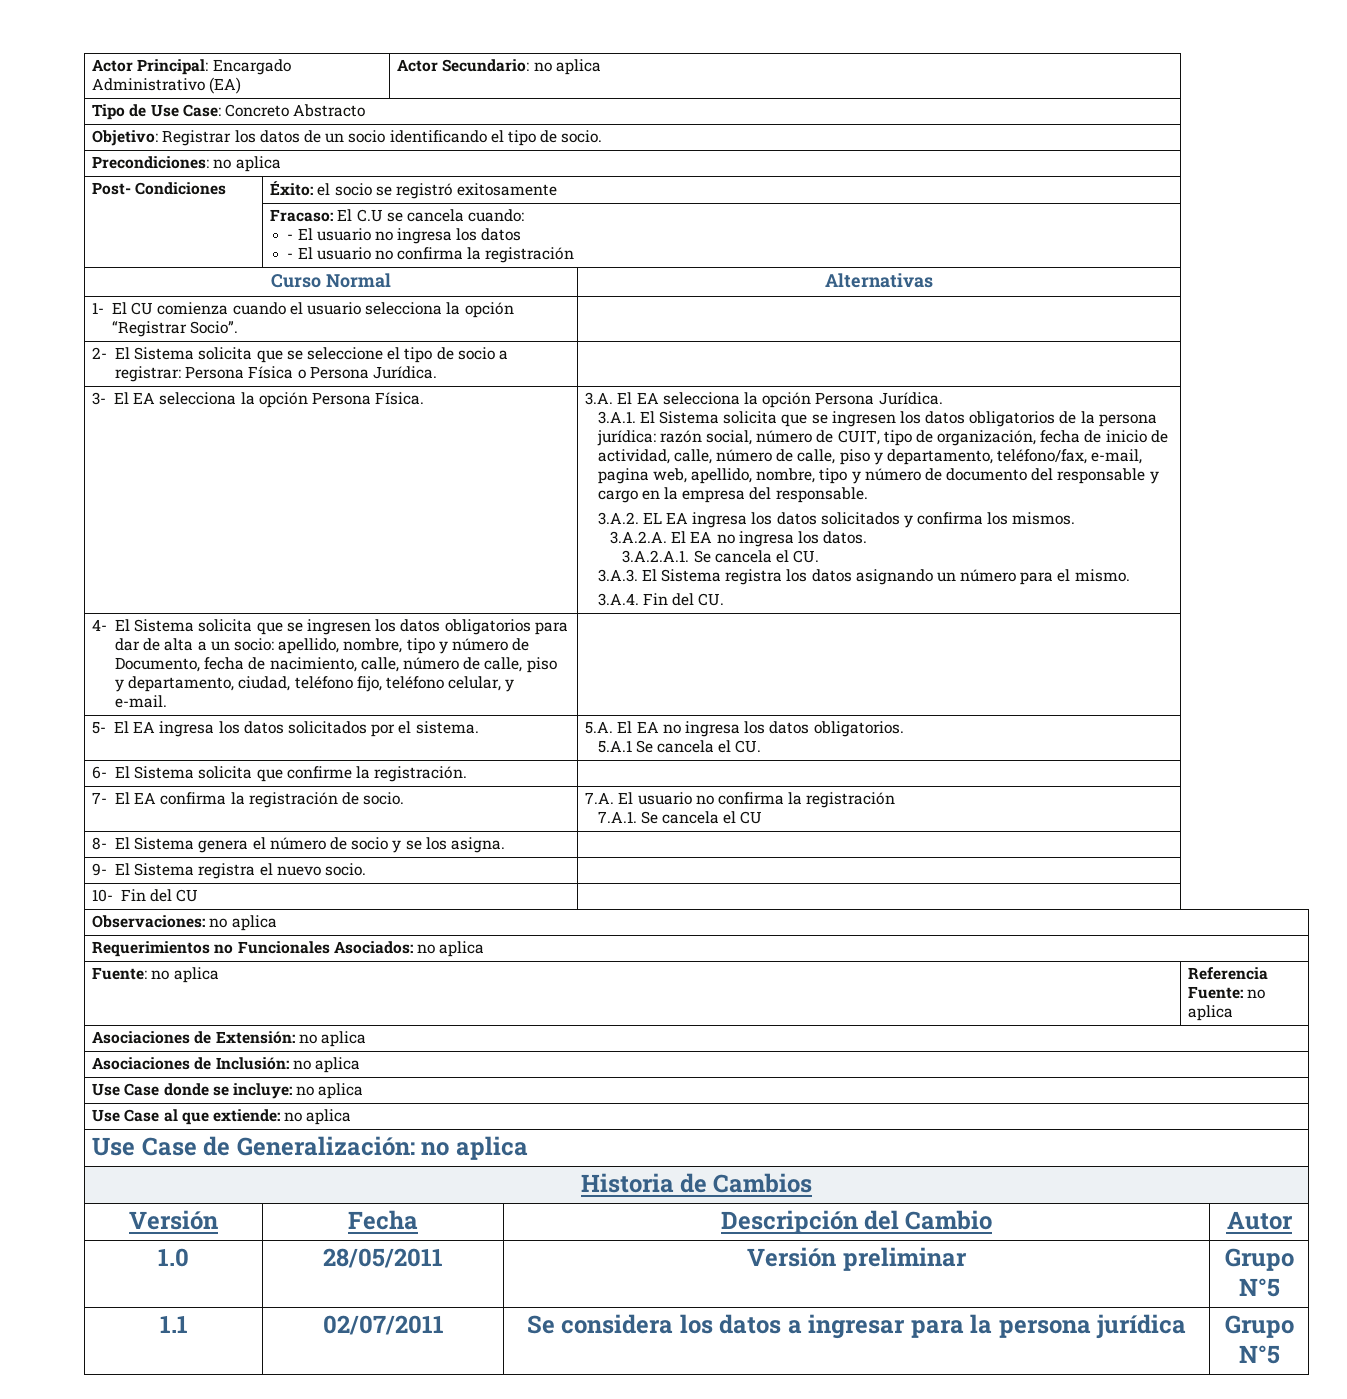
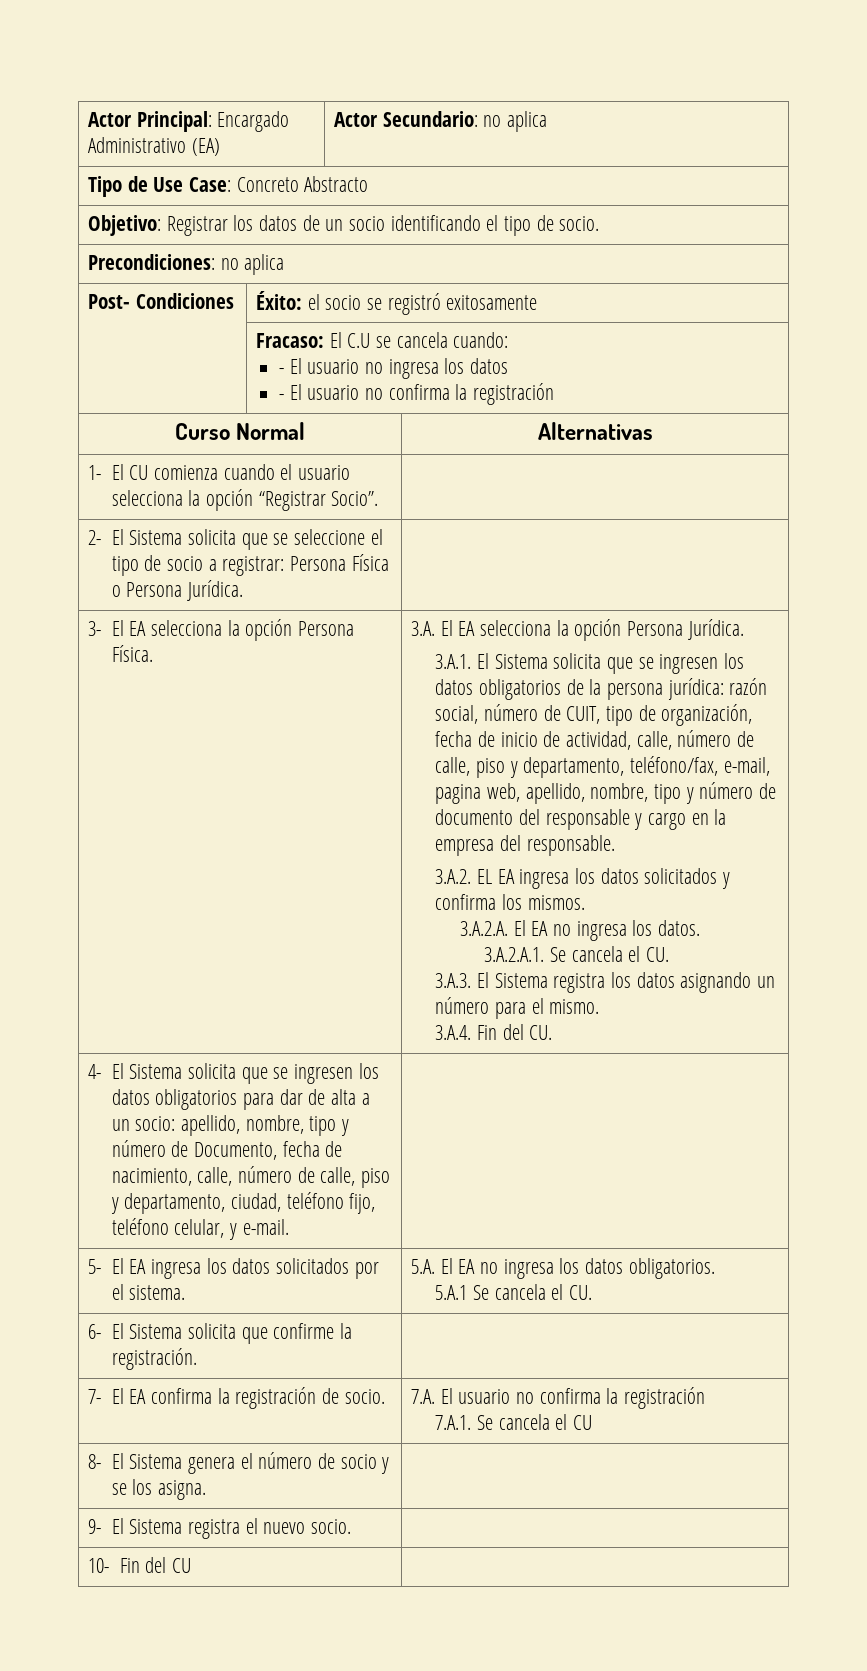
- Observaciones: no aplica
- Requerimientos no Funcionales Asociados: no aplica
- Fuente: no aplica | Referencia Fuente: no aplica
- Asociaciones de Extensión: no aplica
- Asociaciones de Inclusión: no aplica
- Use Case donde se incluye: no aplica
- Use Case al que extiende: no aplica
- Use Case de Generalización: no aplica
- Historia de Cambios
- Versión | Fecha | Descripción del Cambio | Autor
- 1.0 | 28/05/2011 | Versión preliminar | Grupo N°5
- 1.1 | 02/07/2011 | Se considera los datos a ingresar para la persona jurídica | Grupo N°5

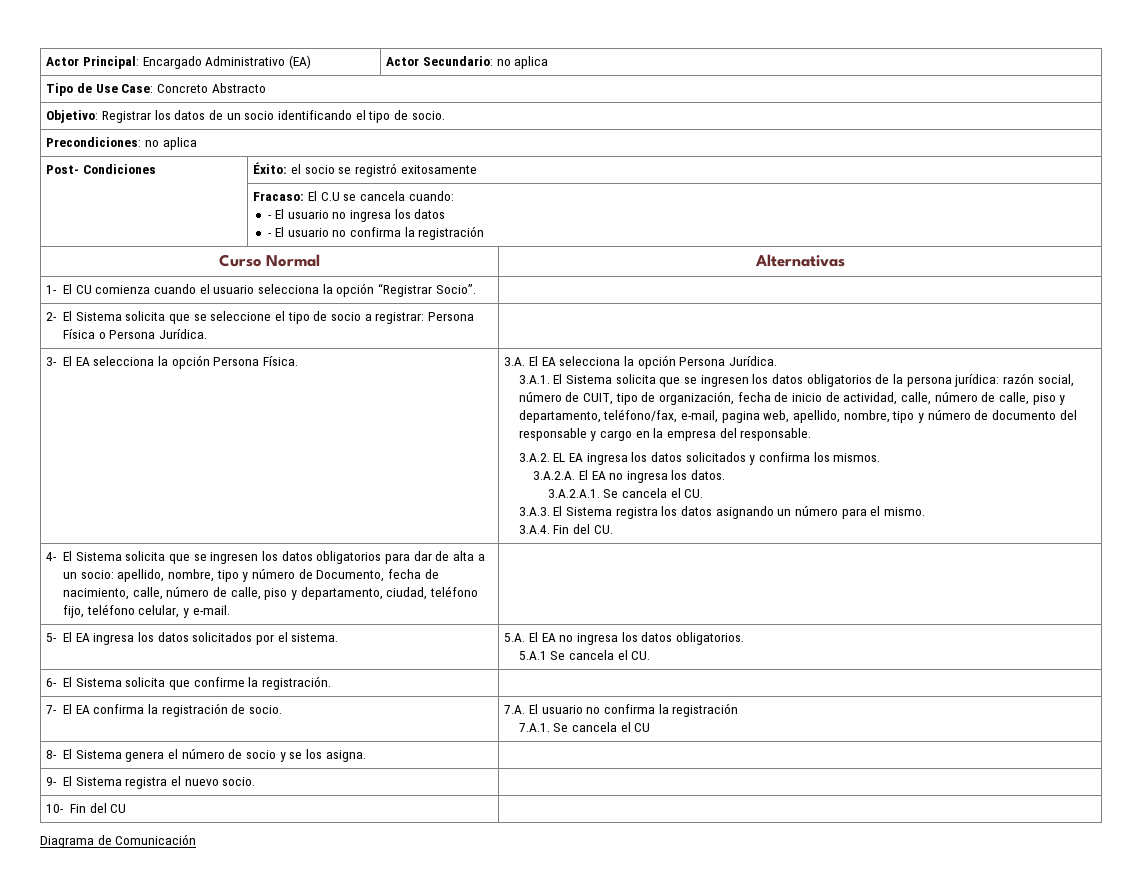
+ Diagrama de Comunicación

